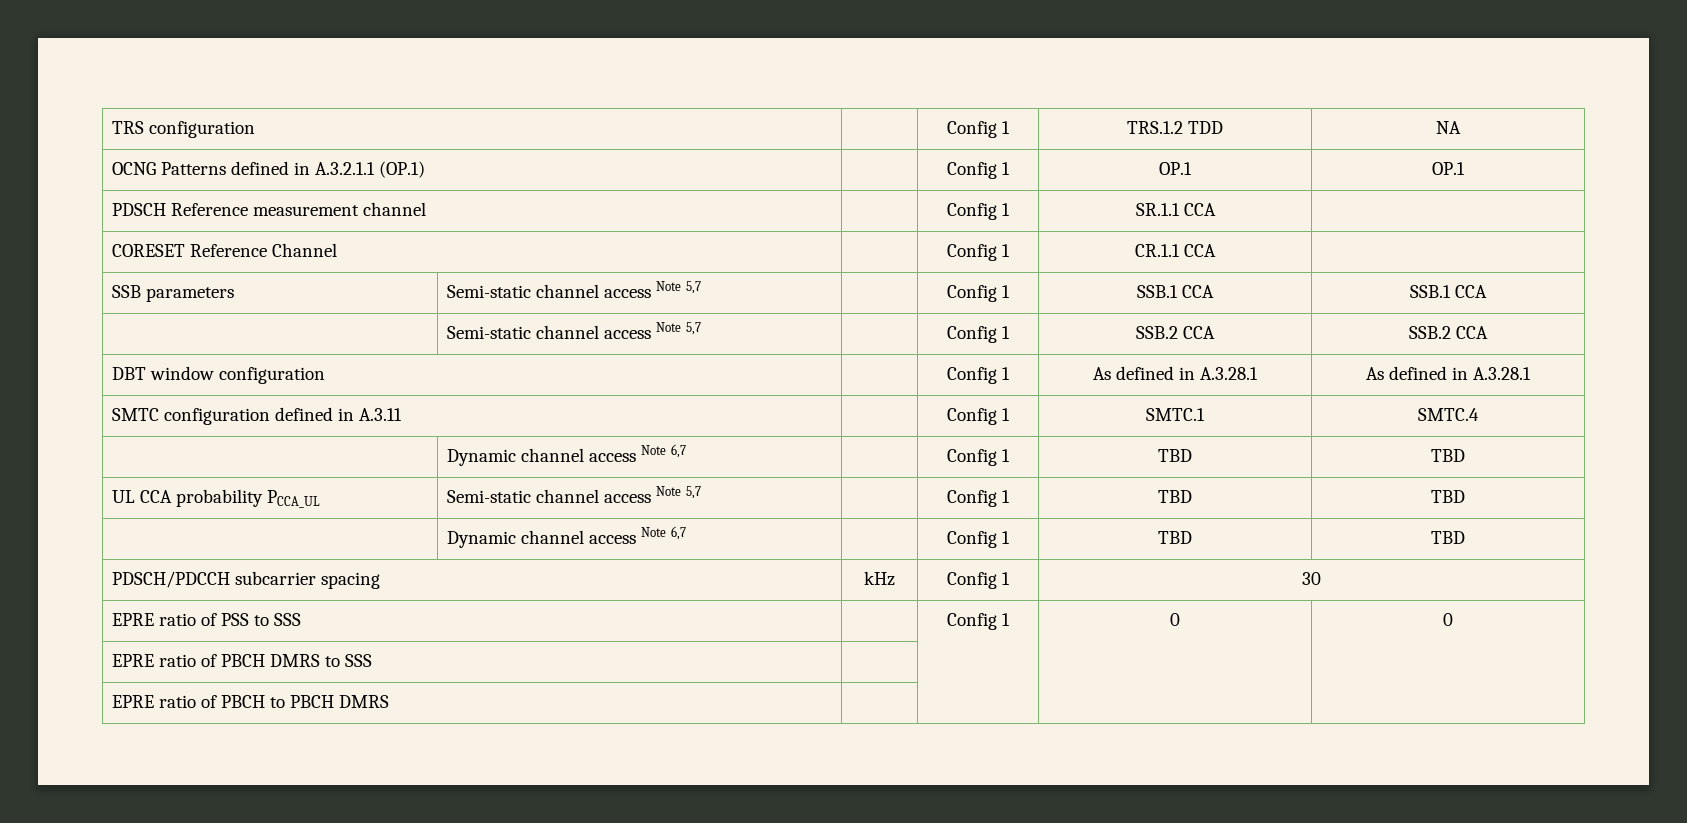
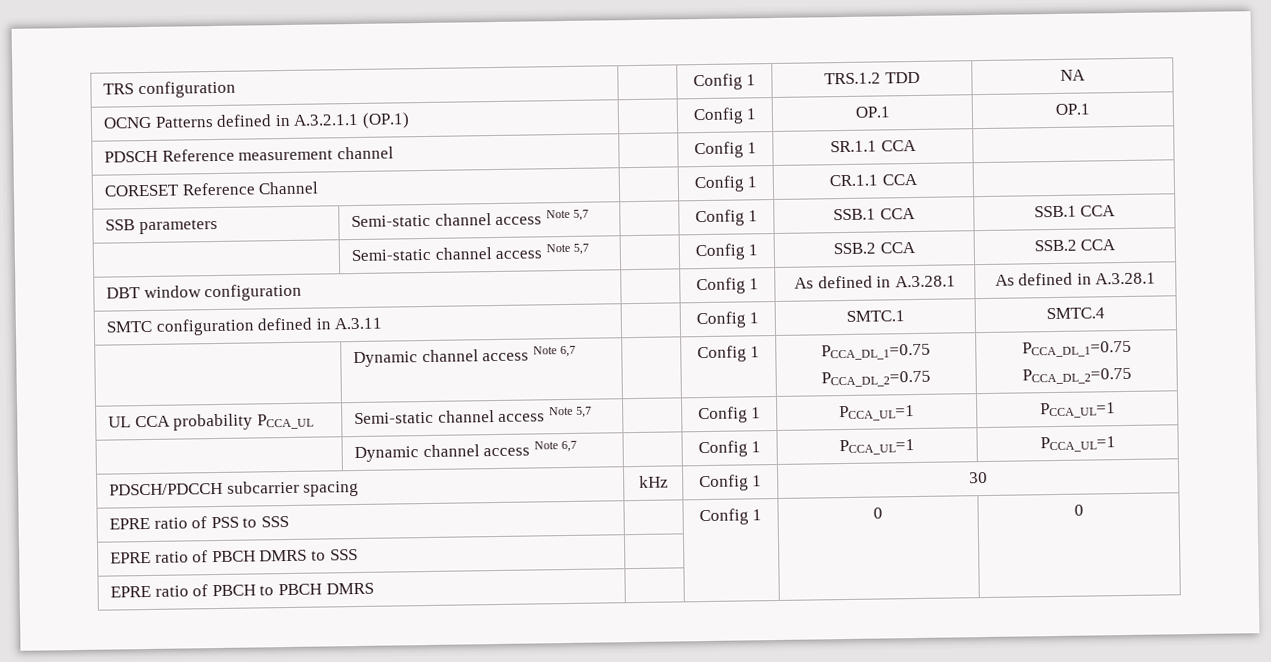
  SMTC configuration defined in A.3.11 | | Config 1 | SMTC.1 | SMTC.4
- | Dynamic channel access Note 6,7 | | Config 1 | TBD | TBD
+ | Dynamic channel access Note 6,7 | | Config 1 | PCCA_DL_1=0.75
+ PCCA_DL_2=0.75 | PCCA_DL_1=0.75
+ PCCA_DL_2=0.75
- UL CCA probability PCCA_UL | Semi-static channel access Note 5,7 | | Config 1 | TBD | TBD
- | Dynamic channel access Note 6,7 | | Config 1 | TBD | TBD
+ UL CCA probability PCCA_UL | Semi-static channel access Note 5,7 | | Config 1 | PCCA_UL=1 | PCCA_UL=1
+ | Dynamic channel access Note 6,7 | | Config 1 | PCCA_UL=1 | PCCA_UL=1

